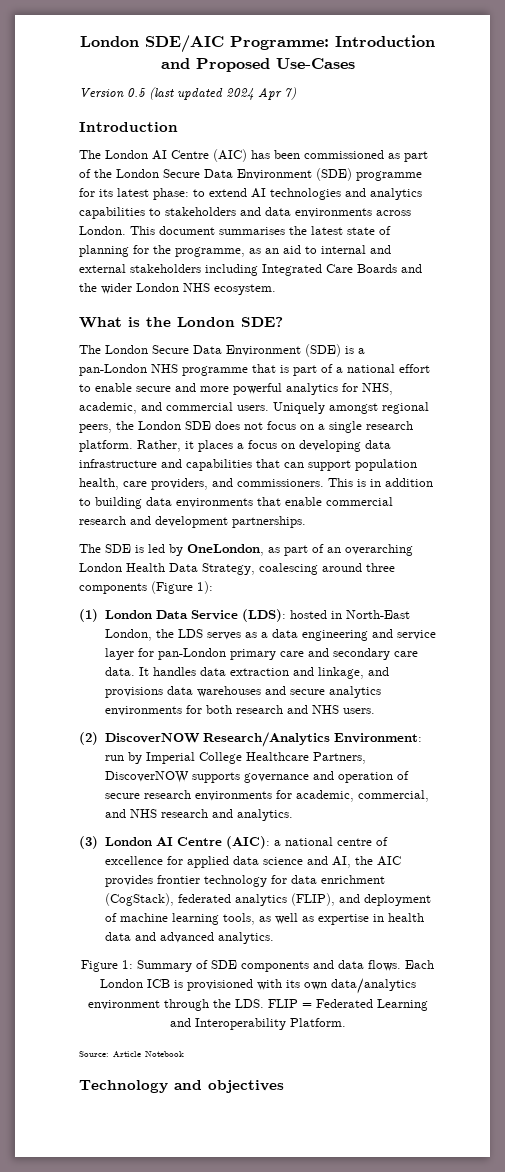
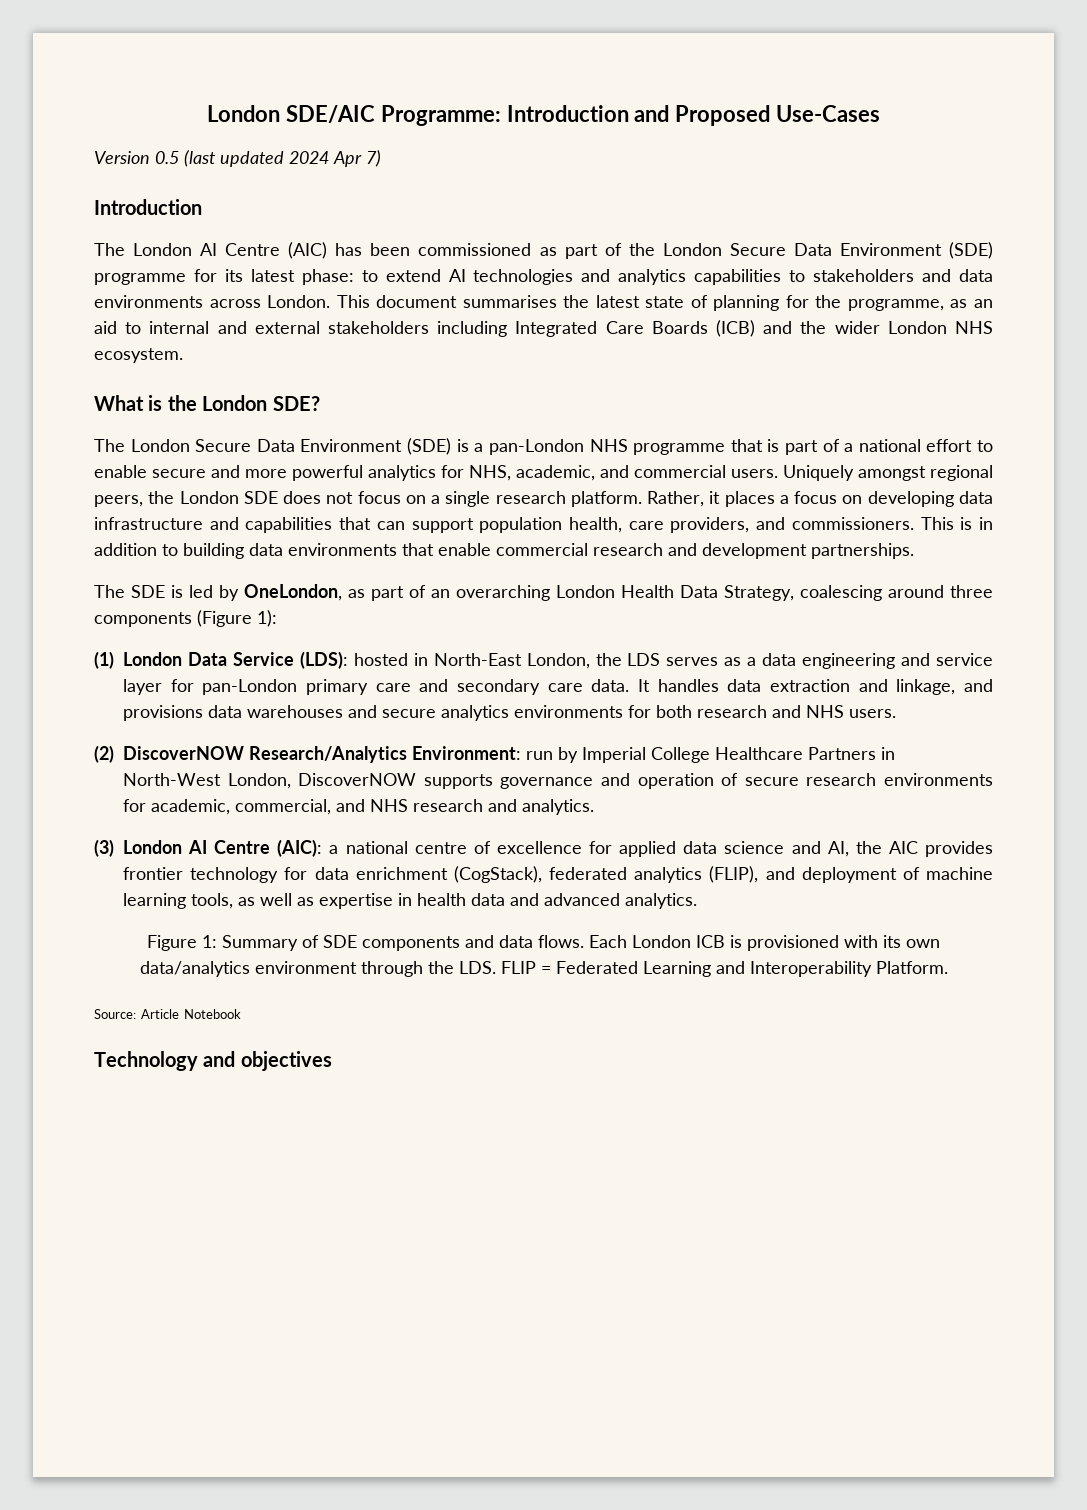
- This document summarises the latest state of planning for the programme, as an aid to internal and external stakeholders including Integrated Care Boards and the wider London NHS ecosystem.
+ This document summarises the latest state of planning for the programme, as an aid to internal and external stakeholders including Integrated Care Boards (ICB) and the wider London NHS ecosystem.
- (2) DiscoverNOW Research/Analytics Environment: run by Imperial College Healthcare Partners, DiscoverNOW supports governance and operation of secure research environments for academic, commercial, and NHS research and analytics.
+ (2) DiscoverNOW Research/Analytics Environment: run by Imperial College Healthcare Partners in North-West London, DiscoverNOW supports governance and operation of secure research environments for academic, commercial, and NHS research and analytics.

